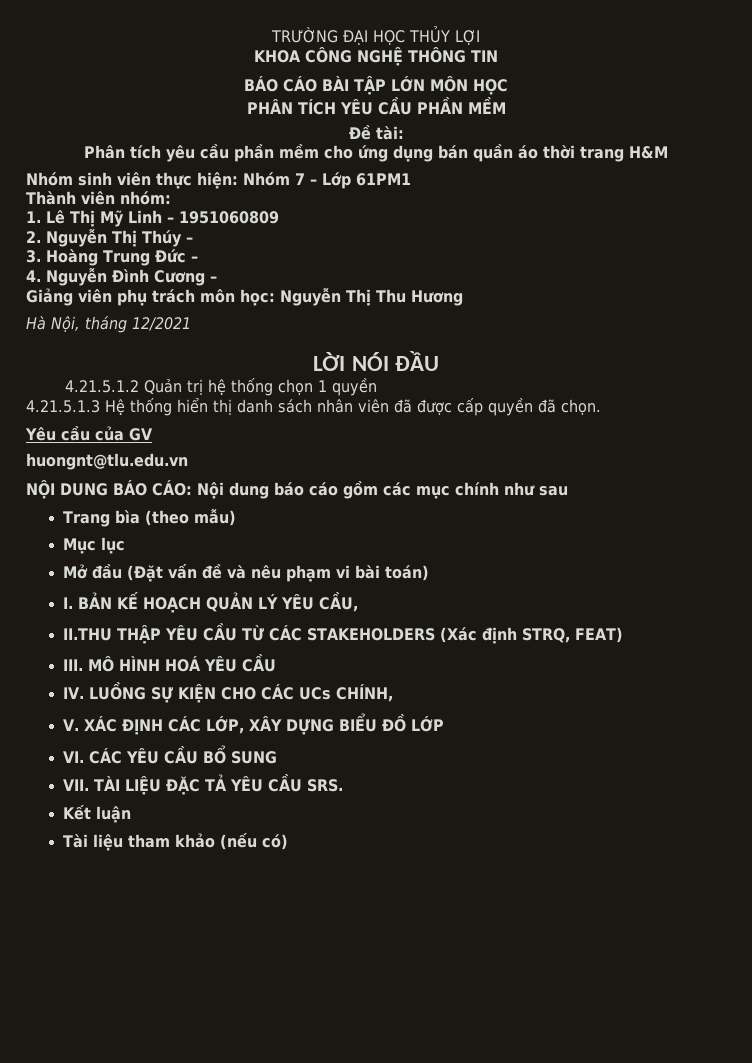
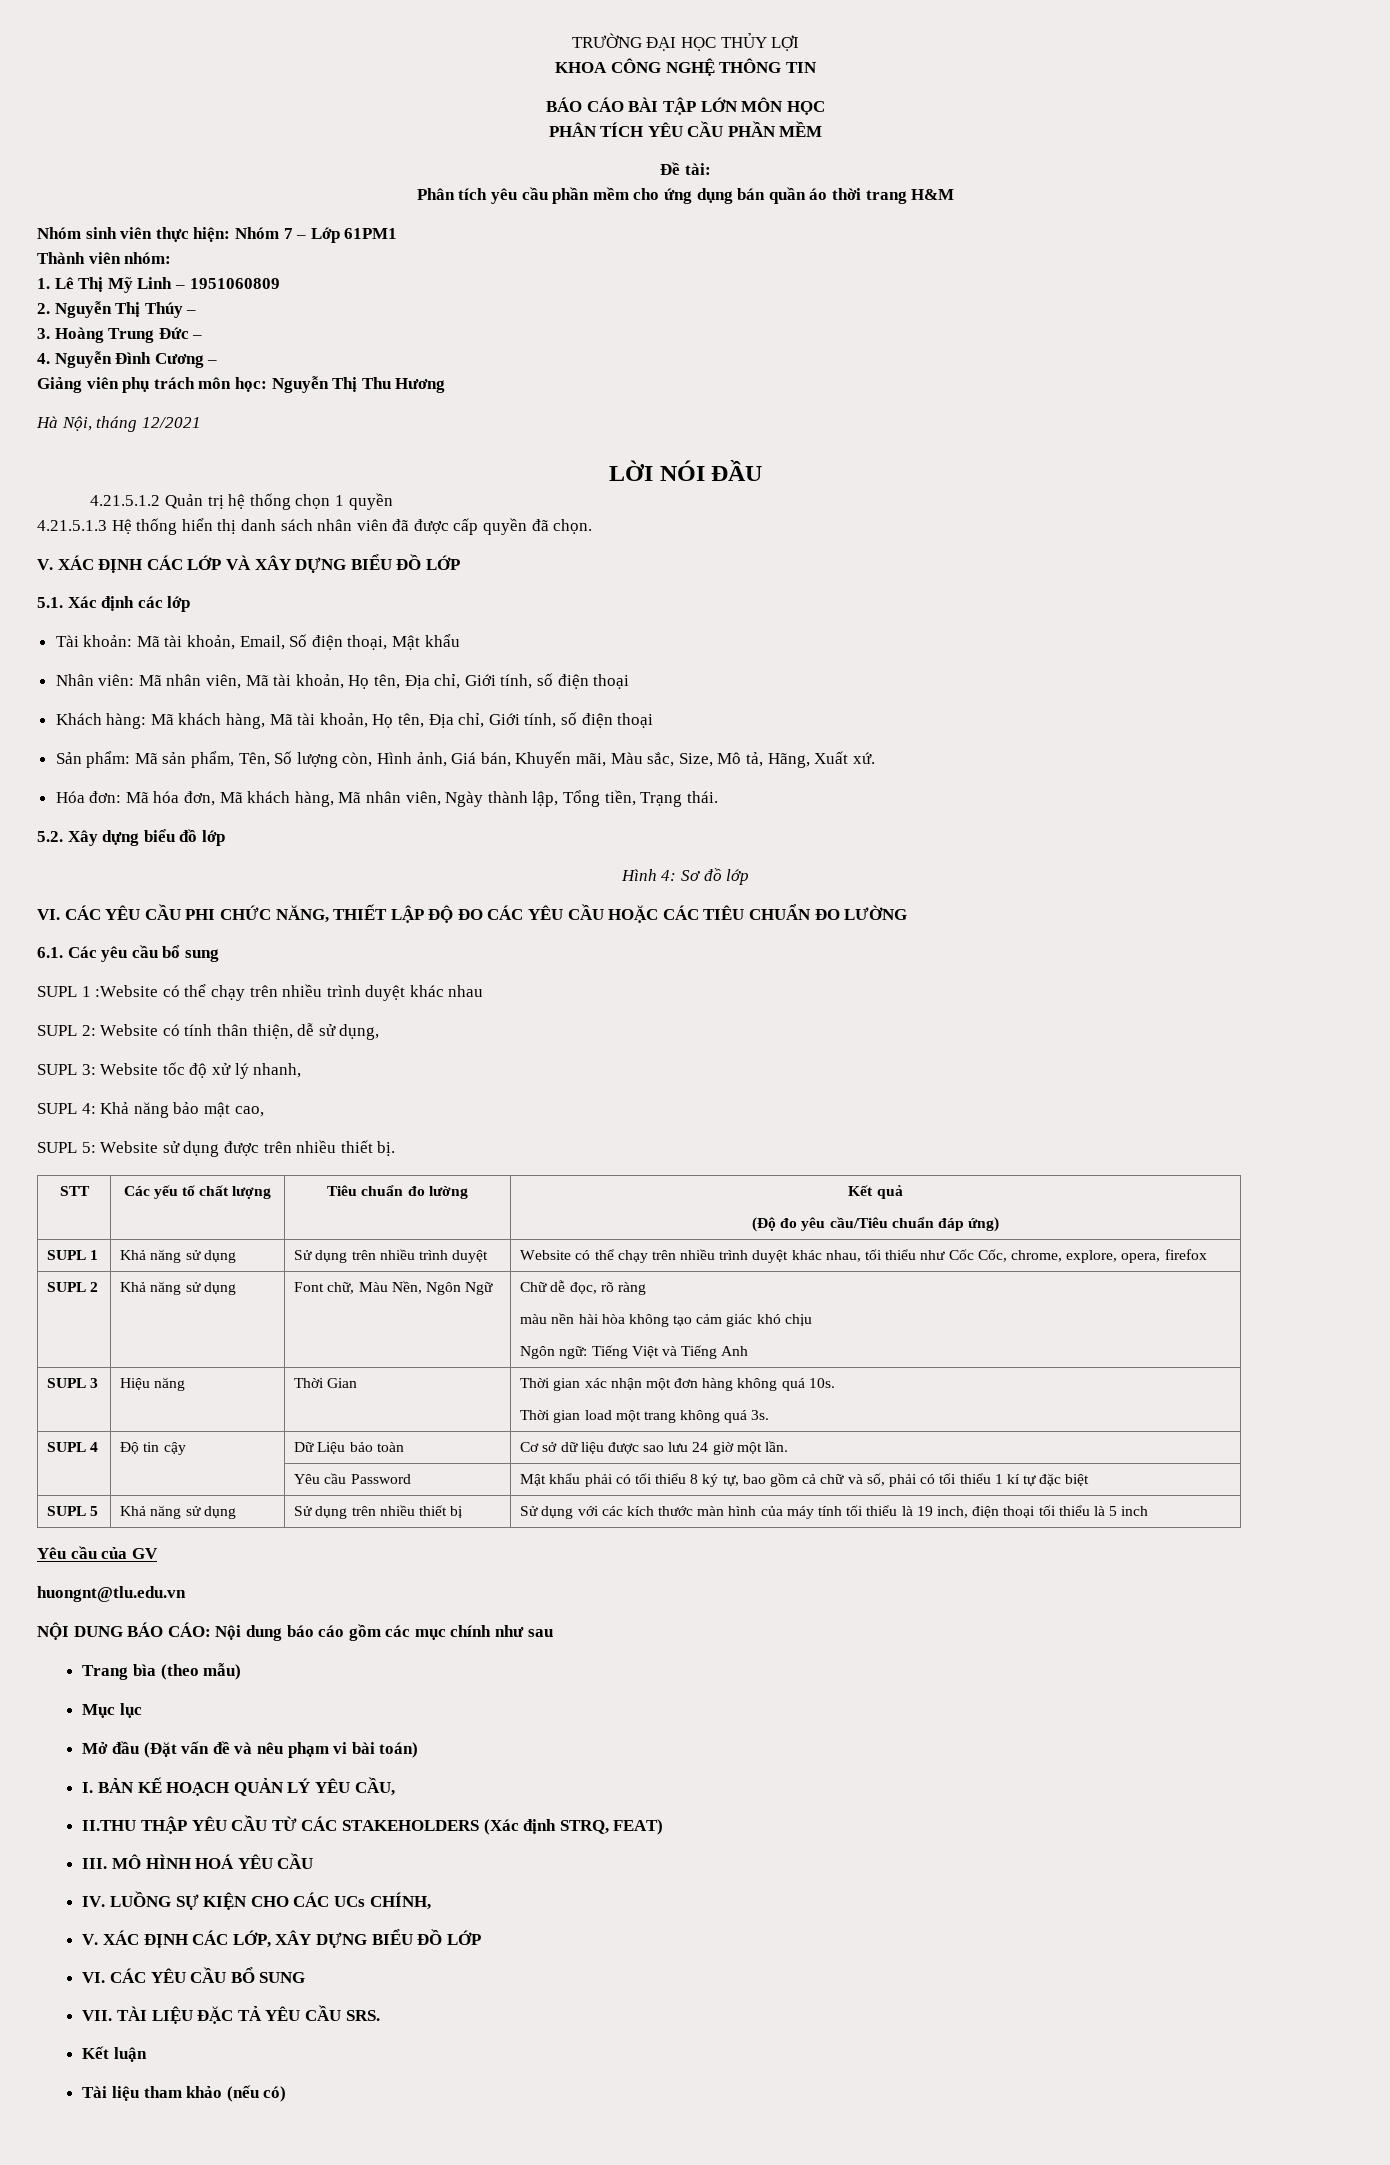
+ V. XÁC ĐỊNH CÁC LỚP VÀ XÂY DỰNG BIỂU ĐỒ LỚP
+ 5.1. Xác định các lớp
+ Tài khoản: Mã tài khoản, Email, Số điện thoại, Mật khẩu
+ Nhân viên: Mã nhân viên, Mã tài khoản, Họ tên, Địa chỉ, Giới tính, số điện thoại
+ Khách hàng: Mã khách hàng, Mã tài khoản, Họ tên, Địa chỉ, Giới tính, số điện thoại
+ Sản phẩm: Mã sản phẩm, Tên, Số lượng còn, Hình ảnh, Giá bán, Khuyến mãi, Màu sắc, Size, Mô tả, Hãng, Xuất xứ.
+ Hóa đơn: Mã hóa đơn, Mã khách hàng, Mã nhân viên, Ngày thành lập, Tổng tiền, Trạng thái.
+ 5.2. Xây dựng biểu đồ lớp
+ Hình 4: Sơ đồ lớp
+ VI. CÁC YÊU CẦU PHI CHỨC NĂNG, THIẾT LẬP ĐỘ ĐO CÁC YÊU CẦU HOẶC CÁC TIÊU CHUẨN ĐO LƯỜNG
+ 6.1. Các yêu cầu bổ sung
+ SUPL 1 :Website có thể chạy trên nhiều trình duyệt khác nhau
+ SUPL 2: Website có tính thân thiện, dễ sử dụng,
+ SUPL 3: Website tốc độ xử lý nhanh,
+ SUPL 4: Khả năng bảo mật cao,
+ SUPL 5: Website sử dụng được trên nhiều thiết bị.
+ STT | Các yếu tố chất lượng | Tiêu chuẩn đo lường | Kết quả
+ (Độ đo yêu cầu/Tiêu chuẩn đáp ứng)
+ SUPL 1 | Khả năng sử dụng | Sử dụng trên nhiều trình duyệt | Website có thể chạy trên nhiều trình duyệt khác nhau, tối thiểu như Cốc Cốc, chrome, explore, opera, firefox
+ SUPL 2 | Khả năng sử dụng | Font chữ, Màu Nền, Ngôn Ngữ | Chữ dễ đọc, rõ ràng
+ màu nền hài hòa không tạo cảm giác khó chịu
+ Ngôn ngữ: Tiếng Việt và Tiếng Anh
+ SUPL 3 | Hiệu năng | Thời Gian | Thời gian xác nhận một đơn hàng không quá 10s.
+ Thời gian load một trang không quá 3s.
+ SUPL 4 | Độ tin cậy | Dữ Liệu bảo toàn | Cơ sở dữ liệu được sao lưu 24 giờ một lần.
+ | | Yêu cầu Password | Mật khẩu phải có tối thiểu 8 ký tự, bao gồm cả chữ và số, phải có tối thiểu 1 kí tự đặc biệt
+ SUPL 5 | Khả năng sử dụng | Sử dụng trên nhiều thiết bị | Sử dụng với các kích thước màn hình của máy tính tối thiểu là 19 inch, điện thoại tối thiểu là 5 inch

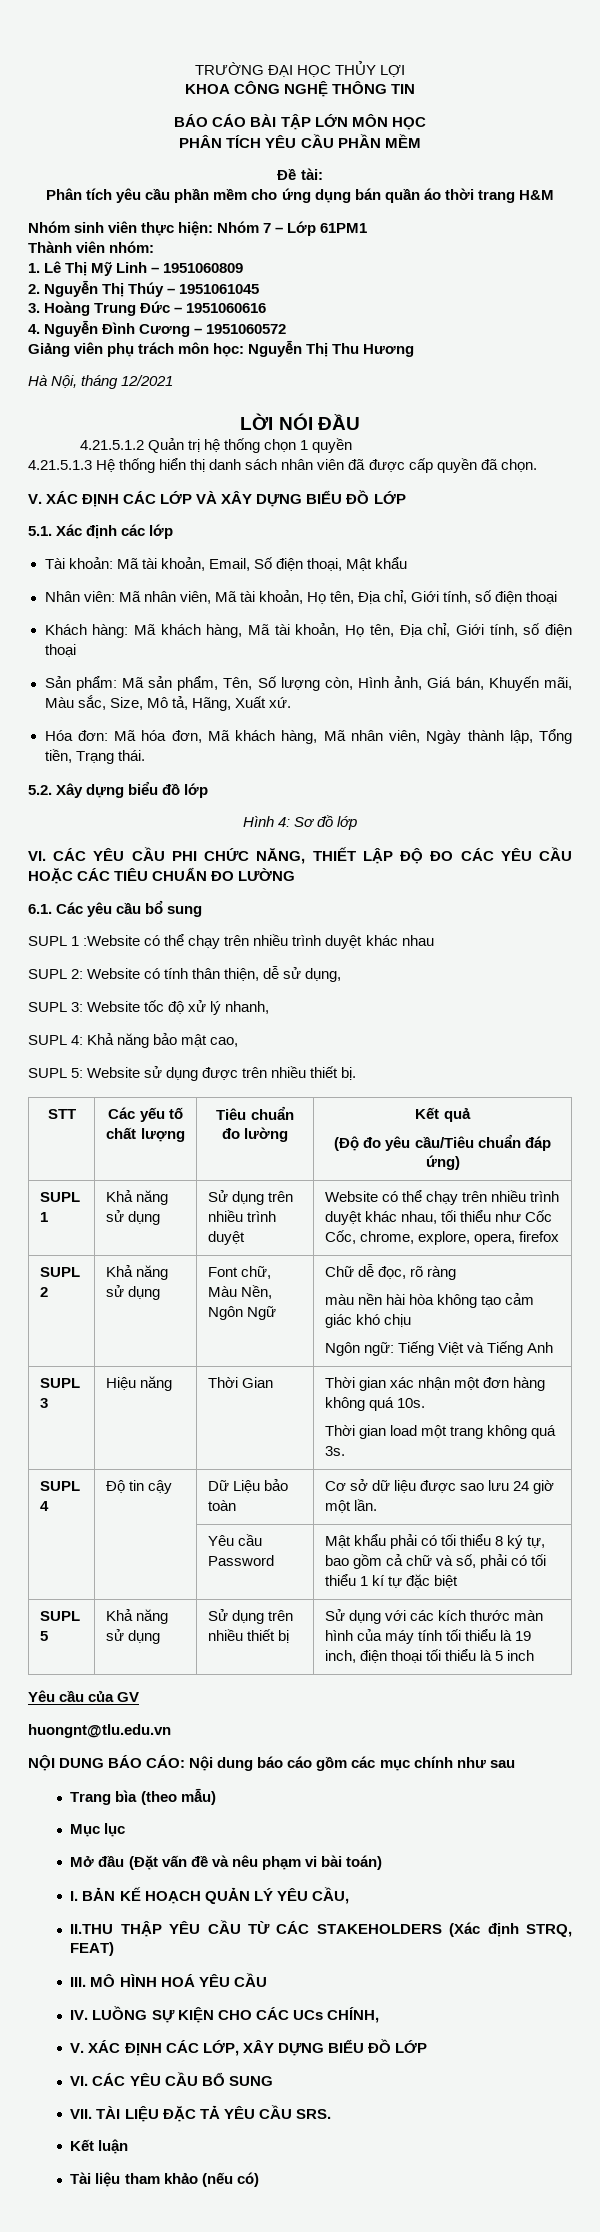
- 2. Nguyễn Thị Thúy –
+ 2. Nguyễn Thị Thúy – 1951061045
- 3. Hoàng Trung Đức –
+ 3. Hoàng Trung Đức – 1951060616
- 4. Nguyễn Đình Cương –
+ 4. Nguyễn Đình Cương – 1951060572

